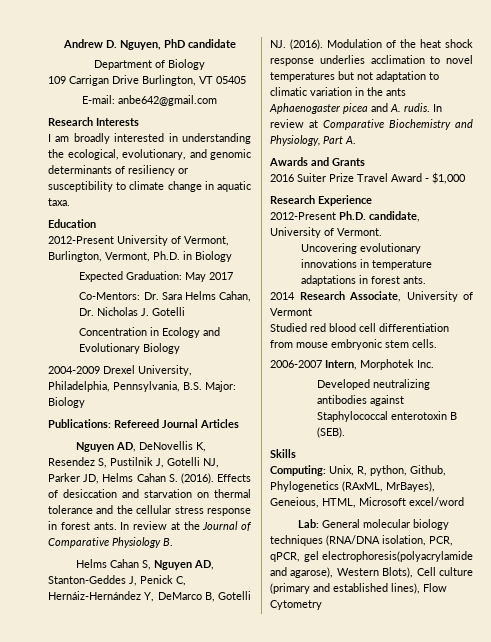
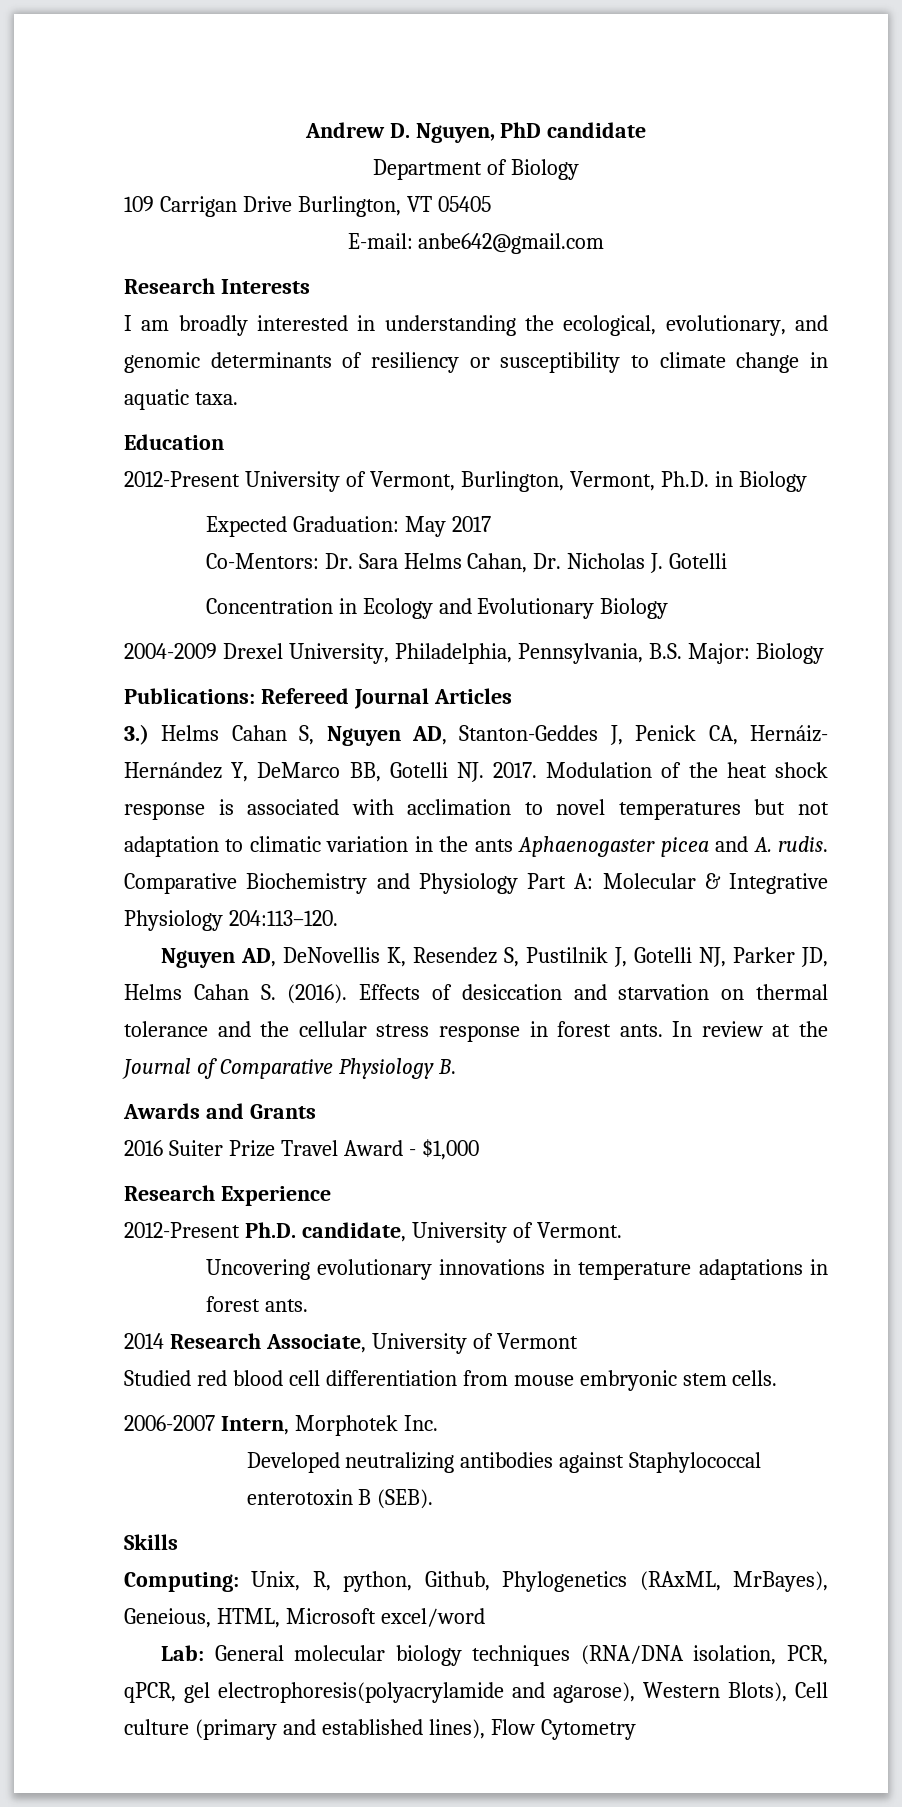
+ 3.) Helms Cahan S, Nguyen AD, Stanton-Geddes J, Penick CA, Hernáiz- Hernández Y, DeMarco BB, Gotelli NJ. 2017. Modulation of the heat shock response is associated with acclimation to novel temperatures but not adaptation to climatic variation in the ants Aphaenogaster picea and A. rudis. Comparative Biochemistry and Physiology Part A: Molecular & Integrative Physiology 204:113–120.
- Helms Cahan S, Nguyen AD, Stanton-Geddes J, Penick C, Hernáiz-Hernández Y, DeMarco B, Gotelli NJ. (2016). Modulation of the heat shock response underlies acclimation to novel temperatures but not adaptation to climatic variation in the ants Aphaenogaster picea and A. rudis. In review at Comparative Biochemistry and Physiology, Part A.

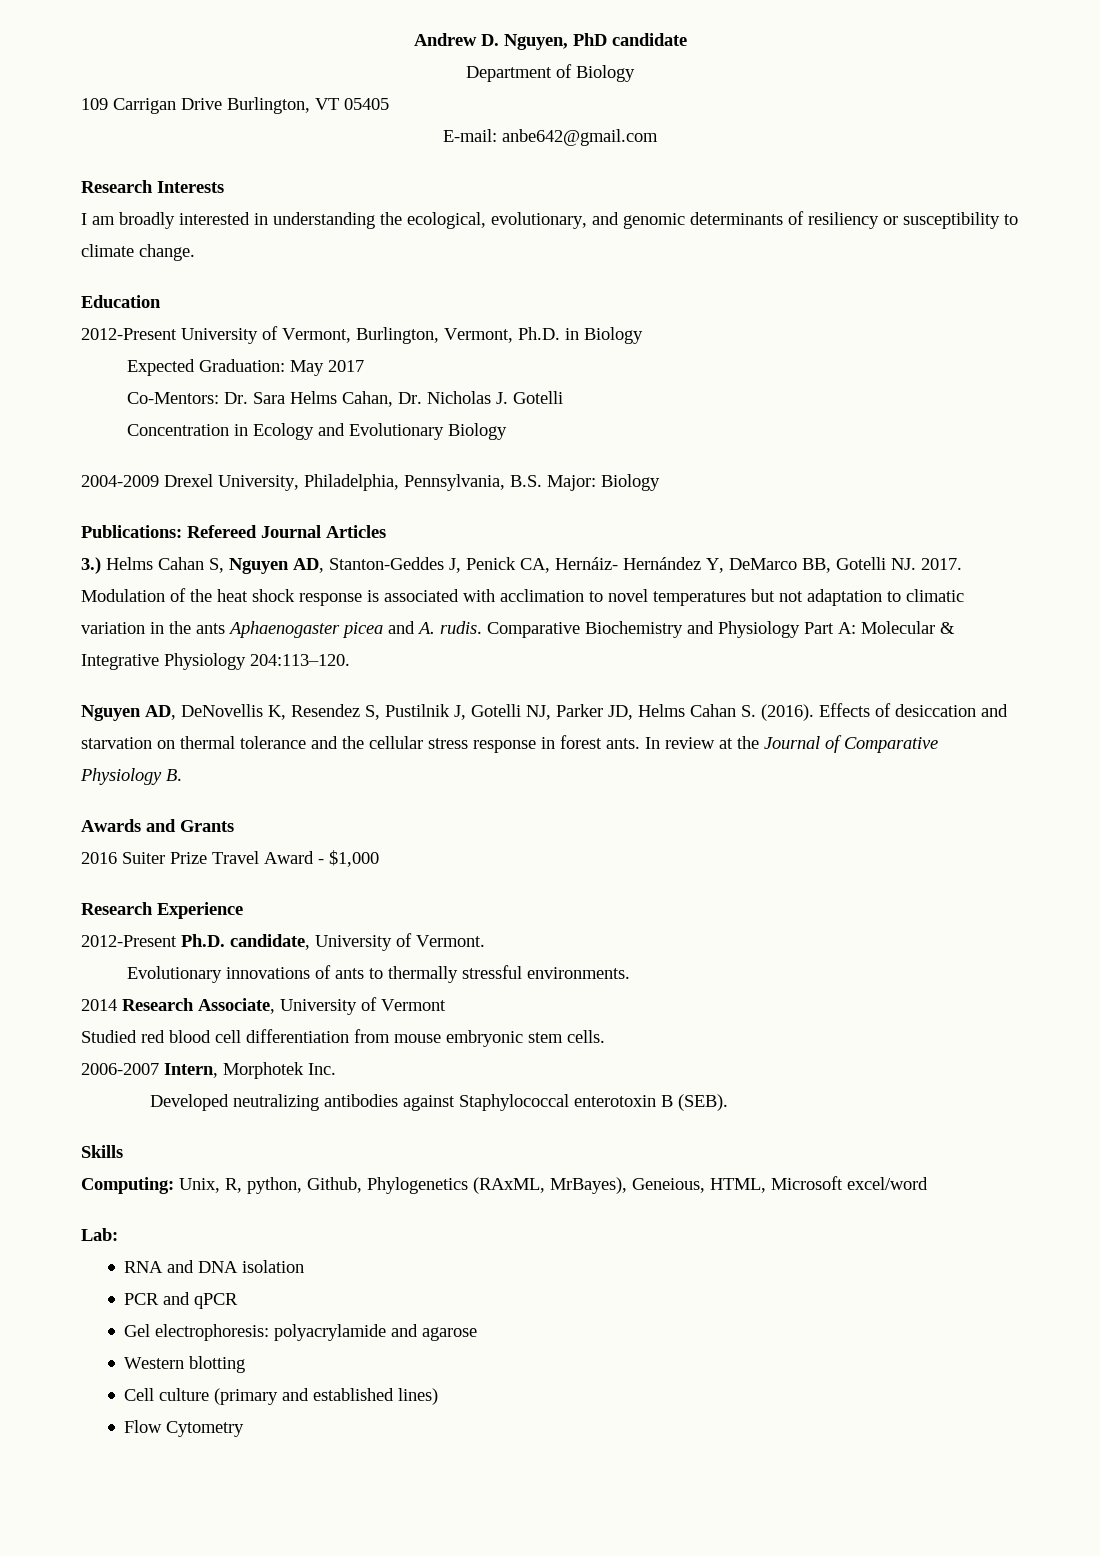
- I am broadly interested in understanding the ecological, evolutionary, and genomic determinants of resiliency or susceptibility to climate change in aquatic taxa.
+ I am broadly interested in understanding the ecological, evolutionary, and genomic determinants of resiliency or susceptibility to climate change.
- Uncovering evolutionary innovations in temperature adaptations in forest ants.
+ Evolutionary innovations of ants to thermally stressful environments.
- Lab: General molecular biology techniques (RNA/DNA isolation, PCR, qPCR, gel electrophoresis(polyacrylamide and agarose), Western Blots), Cell culture (primary and established lines), Flow Cytometry
+ Lab:
+ RNA and DNA isolation
+ PCR and qPCR
+ Gel electrophoresis: polyacrylamide and agarose
+ Western blotting
+ Cell culture (primary and established lines)
+ Flow Cytometry

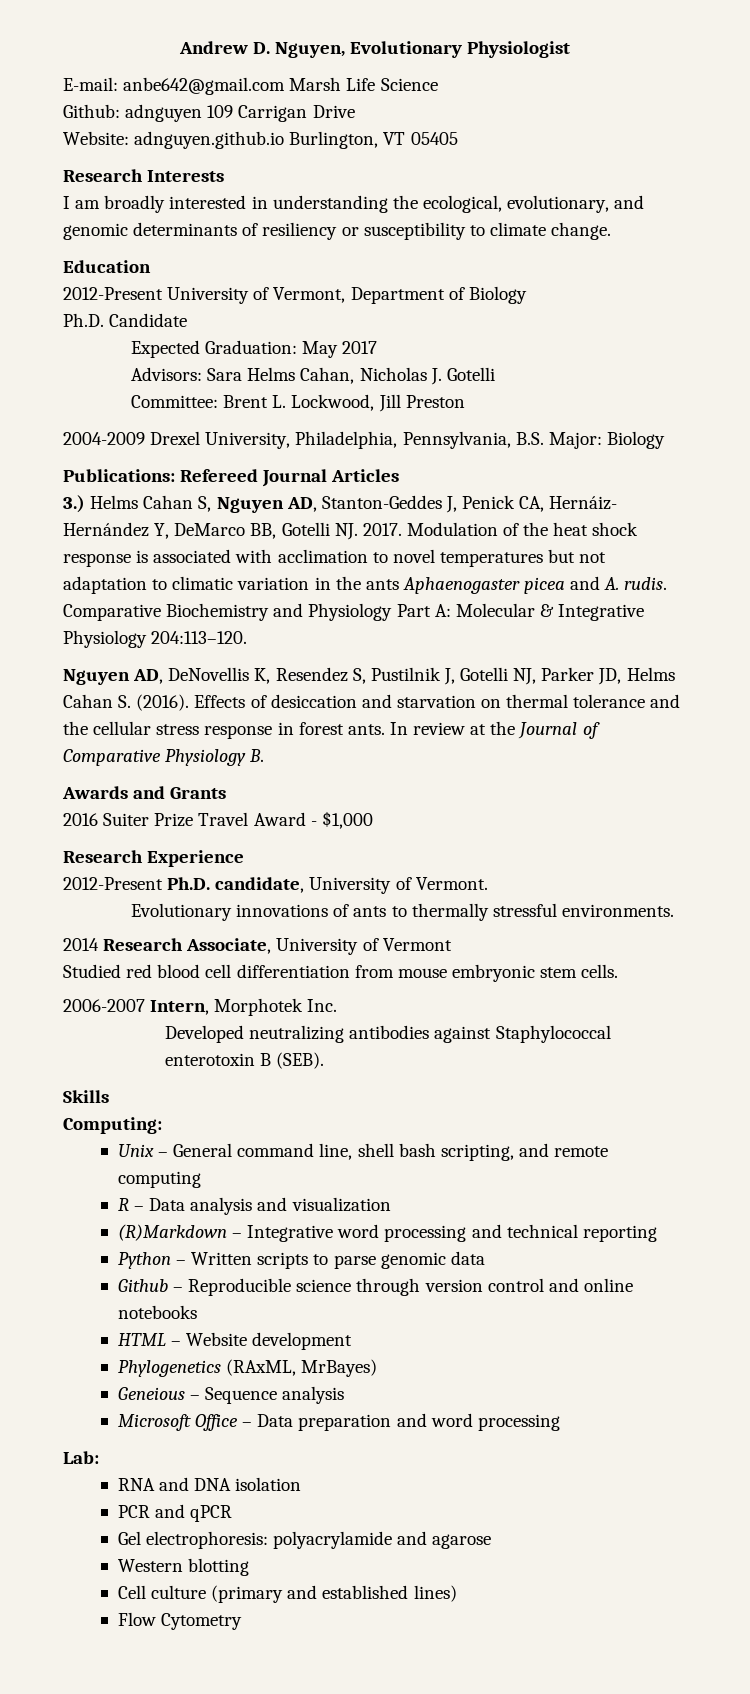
- Andrew D. Nguyen, PhD candidate
- Department of Biology
- 109 Carrigan Drive Burlington, VT 05405
+ Andrew D. Nguyen, Evolutionary Physiologist
+ E-mail: anbe642@gmail.com Marsh Life Science
+ Github: adnguyen 109 Carrigan Drive
+ Website: adnguyen.github.io Burlington, VT 05405
- E-mail: anbe642@gmail.com
- 2012-Present University of Vermont, Burlington, Vermont, Ph.D. in Biology
+ 2012-Present University of Vermont, Department of Biology
+ Ph.D. Candidate
- Co-Mentors: Dr. Sara Helms Cahan, Dr. Nicholas J. Gotelli
+ Advisors: Sara Helms Cahan, Nicholas J. Gotelli
- Concentration in Ecology and Evolutionary Biology
+ Committee: Brent L. Lockwood, Jill Preston
- Computing: Unix, R, python, Github, Phylogenetics (RAxML, MrBayes), Geneious, HTML, Microsoft excel/word
+ Computing:
+ Unix – General command line, shell bash scripting, and remote computing
+ R – Data analysis and visualization
+ (R)Markdown – Integrative word processing and technical reporting
+ Python – Written scripts to parse genomic data
+ Github – Reproducible science through version control and online notebooks
+ HTML – Website development
+ Phylogenetics (RAxML, MrBayes)
+ Geneious – Sequence analysis
+ Microsoft Office – Data preparation and word processing

